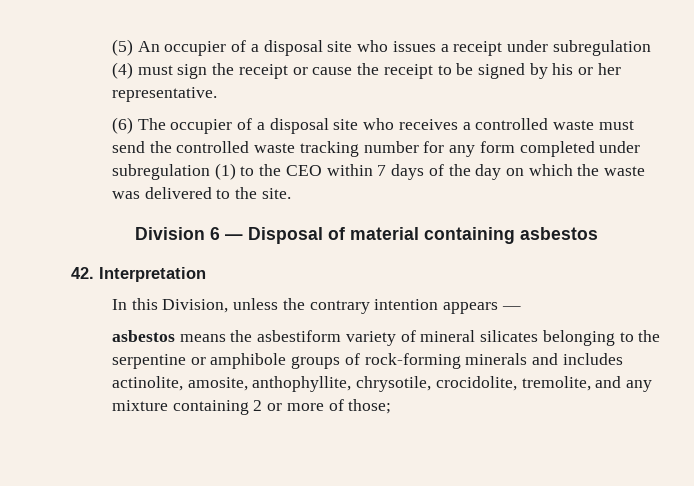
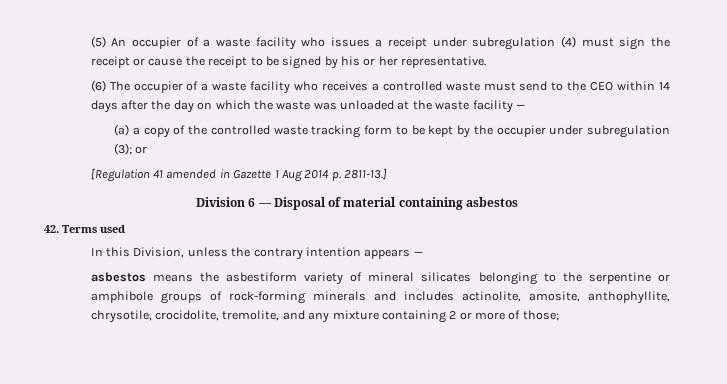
- (5) An occupier of a disposal site who issues a receipt under subregulation (4) must sign the receipt or cause the receipt to be signed by his or her representative.
+ (5) An occupier of a waste facility who issues a receipt under subregulation (4) must sign the receipt or cause the receipt to be signed by his or her representative.
- (6) The occupier of a disposal site who receives a controlled waste must send the controlled waste tracking number for any form completed under subregulation (1) to the CEO within 7 days of the day on which the waste was delivered to the site.
+ (6) The occupier of a waste facility who receives a controlled waste must send to the CEO within 14 days after the day on which the waste was unloaded at the waste facility —
+ (a) a copy of the controlled waste tracking form to be kept by the occupier under subregulation (3); or
+ [Regulation 41 amended in Gazette 1 Aug 2014 p. 2811-13.]
- 42. Interpretation
+ 42. Terms used

